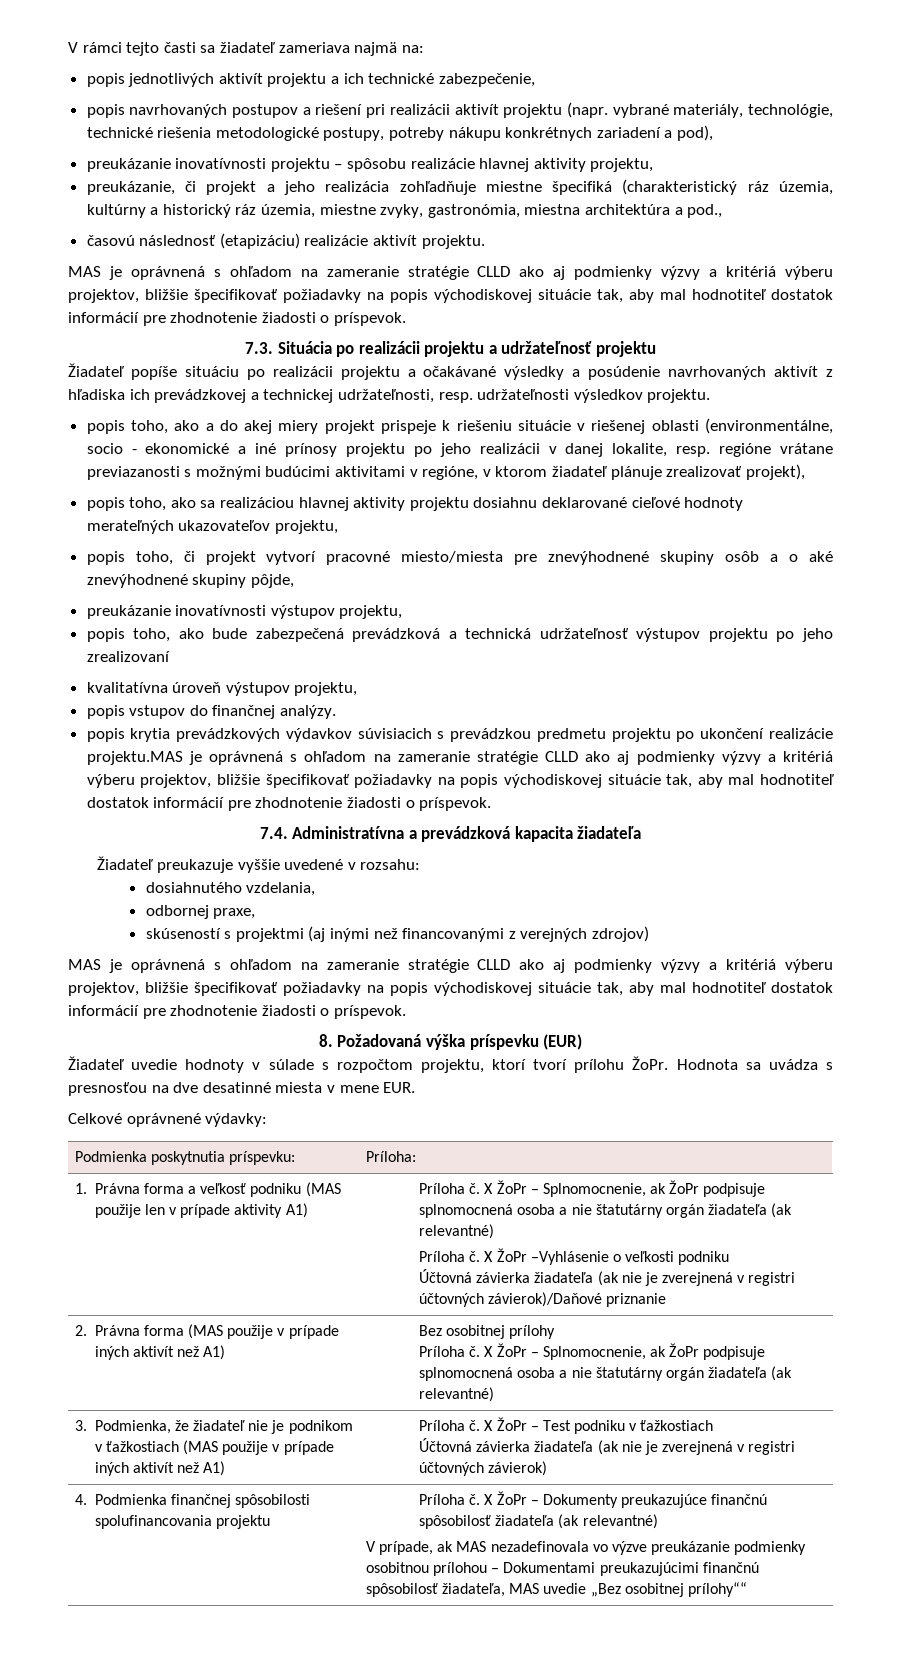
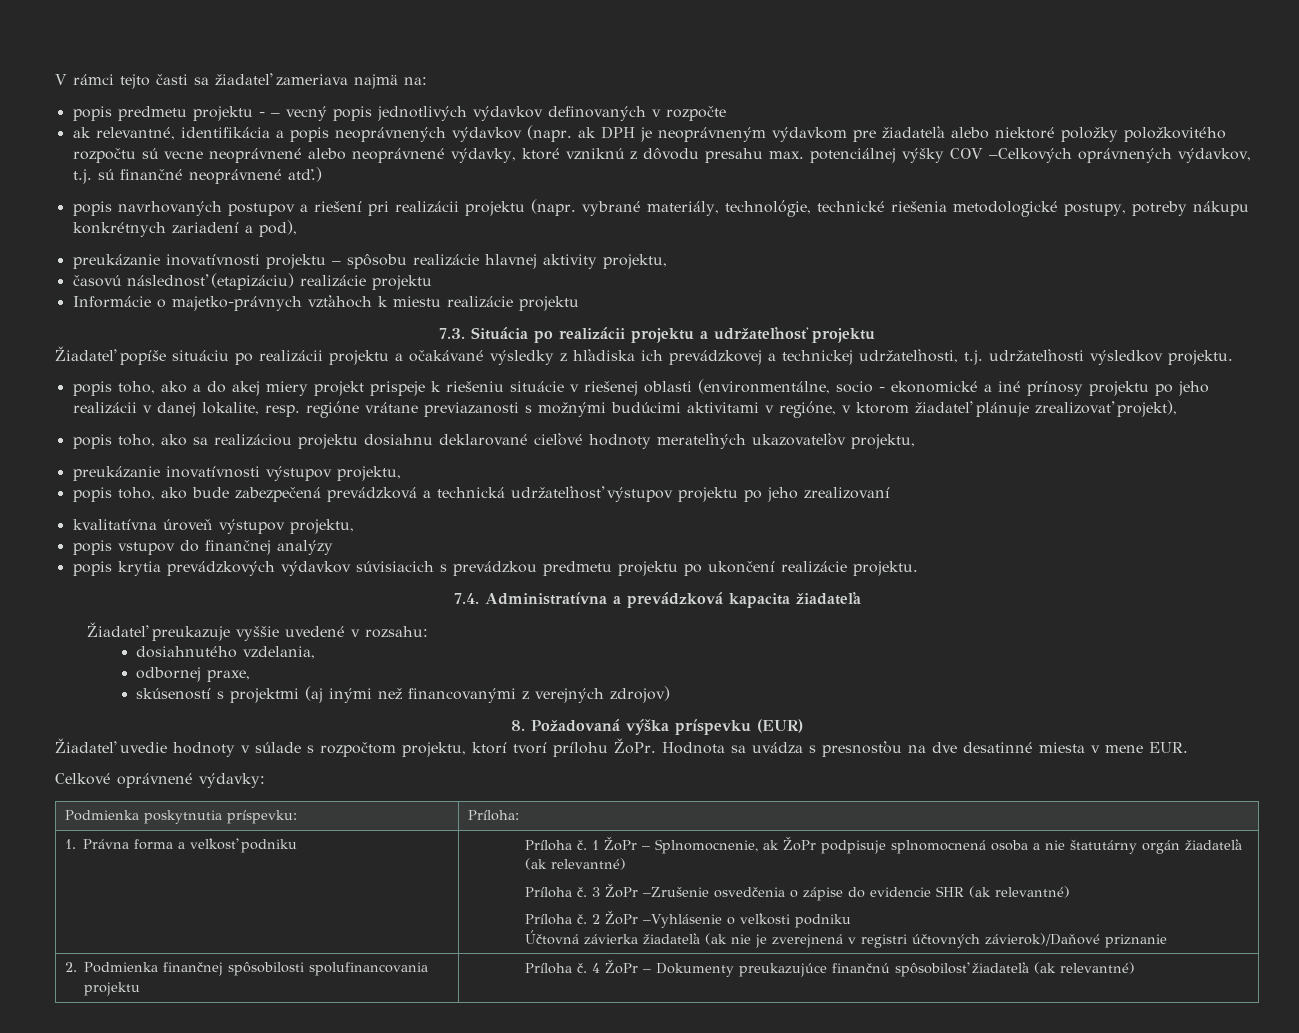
- popis jednotlivých aktivít projektu a ich technické zabezpečenie,
+ popis predmetu projektu - – vecný popis jednotlivých výdavkov definovaných v rozpočte
+ ak relevantné, identifikácia a popis neoprávnených výdavkov (napr. ak DPH je neoprávneným výdavkom pre žiadateľa alebo niektoré položky položkovitého rozpočtu sú vecne neoprávnené alebo neoprávnené výdavky, ktoré vzniknú z dôvodu presahu max. potenciálnej výšky COV –Celkových oprávnených výdavkov, t.j. sú finančné neoprávnené atď.)
- popis navrhovaných postupov a riešení pri realizácii aktivít projektu (napr. vybrané materiály, technológie, technické riešenia metodologické postupy, potreby nákupu konkrétnych zariadení a pod),
+ popis navrhovaných postupov a riešení pri realizácii projektu (napr. vybrané materiály, technológie, technické riešenia metodologické postupy, potreby nákupu konkrétnych zariadení a pod),
- preukázanie, či projekt a jeho realizácia zohľadňuje miestne špecifiká (charakteristický ráz územia, kultúrny a historický ráz územia, miestne zvyky, gastronómia, miestna architektúra a pod.,
- časovú následnosť (etapizáciu) realizácie aktivít projektu.
- MAS je oprávnená s ohľadom na zameranie stratégie CLLD ako aj podmienky výzvy a kritériá výberu projektov, bližšie špecifikovať požiadavky na popis východiskovej situácie tak, aby mal hodnotiteľ dostatok informácií pre zhodnotenie žiadosti o príspevok.
+ časovú následnosť (etapizáciu) realizácie projektu
+ Informácie o majetko-právnych vzťahoch k miestu realizácie projektu
- Žiadateľ popíše situáciu po realizácii projektu a očakávané výsledky a posúdenie navrhovaných aktivít z hľadiska ich prevádzkovej a technickej udržateľnosti, resp. udržateľnosti výsledkov projektu.
+ Žiadateľ popíše situáciu po realizácii projektu a očakávané výsledky z hľadiska ich prevádzkovej a technickej udržateľnosti, t.j. udržateľnosti výsledkov projektu.
- popis toho, ako sa realizáciou hlavnej aktivity projektu dosiahnu deklarované cieľové hodnoty merateľných ukazovateľov projektu,
+ popis toho, ako sa realizáciou projektu dosiahnu deklarované cieľové hodnoty merateľných ukazovateľov projektu,
- popis toho, či projekt vytvorí pracovné miesto/miesta pre znevýhodnené skupiny osôb a o aké znevýhodnené skupiny pôjde,
- popis vstupov do finančnej analýzy.
+ popis vstupov do finančnej analýzy
- popis krytia prevádzkových výdavkov súvisiacich s prevádzkou predmetu projektu po ukončení realizácie projektu.MAS je oprávnená s ohľadom na zameranie stratégie CLLD ako aj podmienky výzvy a kritériá výberu projektov, bližšie špecifikovať požiadavky na popis východiskovej situácie tak, aby mal hodnotiteľ dostatok informácií pre zhodnotenie žiadosti o príspevok.
+ popis krytia prevádzkových výdavkov súvisiacich s prevádzkou predmetu projektu po ukončení realizácie projektu.
  skúseností s projektmi (aj inými než financovanými z verejných zdrojov)
- MAS je oprávnená s ohľadom na zameranie stratégie CLLD ako aj podmienky výzvy a kritériá výberu projektov, bližšie špecifikovať požiadavky na popis východiskovej situácie tak, aby mal hodnotiteľ dostatok informácií pre zhodnotenie žiadosti o príspevok.
- 1. Právna forma a veľkosť podniku (MAS použije len v prípade aktivity A1) | Príloha č. X ŽoPr – Splnomocnenie, ak ŽoPr podpisuje splnomocnená osoba a nie štatutárny orgán žiadateľa (ak relevantné)
+ 1. Právna forma a veľkosť podniku | Príloha č. 1 ŽoPr – Splnomocnenie, ak ŽoPr podpisuje splnomocnená osoba a nie štatutárny orgán žiadateľa (ak relevantné)
- X ŽoPr –Vyhlásenie o veľkosti podniku
+ 3 ŽoPr –Zrušenie osvedčenia o zápise do evidencie SHR (ak relevantné)
+ Príloha č. 2 ŽoPr –Vyhlásenie o veľkosti podniku
- 2. Právna forma (MAS použije v prípade iných aktivít než A1) | Bez osobitnej prílohy
- Príloha č. X ŽoPr – Splnomocnenie, ak ŽoPr podpisuje splnomocnená osoba a nie štatutárny orgán žiadateľa (ak relevantné)
- 3. Podmienka, že žiadateľ nie je podnikom v ťažkostiach (MAS použije v prípade iných aktivít než A1) | Príloha č. X ŽoPr – Test podniku v ťažkostiach
- Účtovná závierka žiadateľa (ak nie je zverejnená v registri účtovných závierok)
- 4. Podmienka finančnej spôsobilosti spolufinancovania projektu | Príloha č. X ŽoPr – Dokumenty preukazujúce finančnú spôsobilosť žiadateľa (ak relevantné)
- V prípade, ak MAS nezadefinovala vo výzve preukázanie podmienky osobitnou prílohou – Dokumentami preukazujúcimi finančnú spôsobilosť žiadateľa, MAS uvedie „Bez osobitnej prílohy““
+ 2. Podmienka finančnej spôsobilosti spolufinancovania projektu | Príloha č. 4 ŽoPr – Dokumenty preukazujúce finančnú spôsobilosť žiadateľa (ak relevantné)

